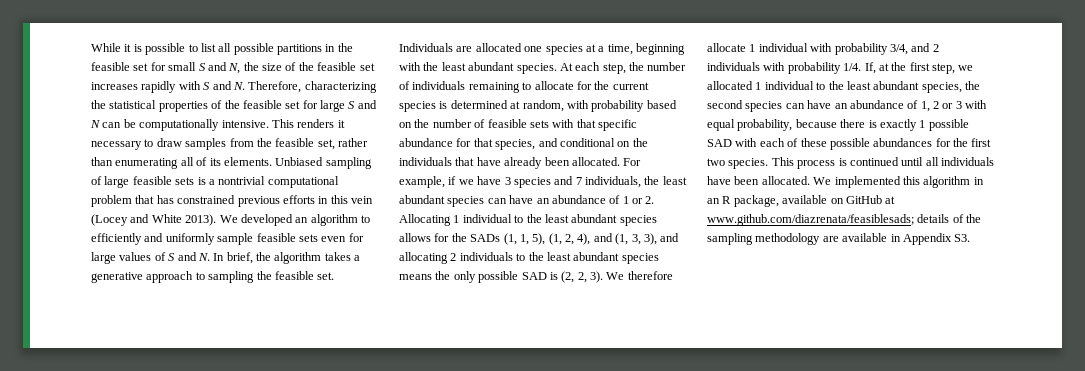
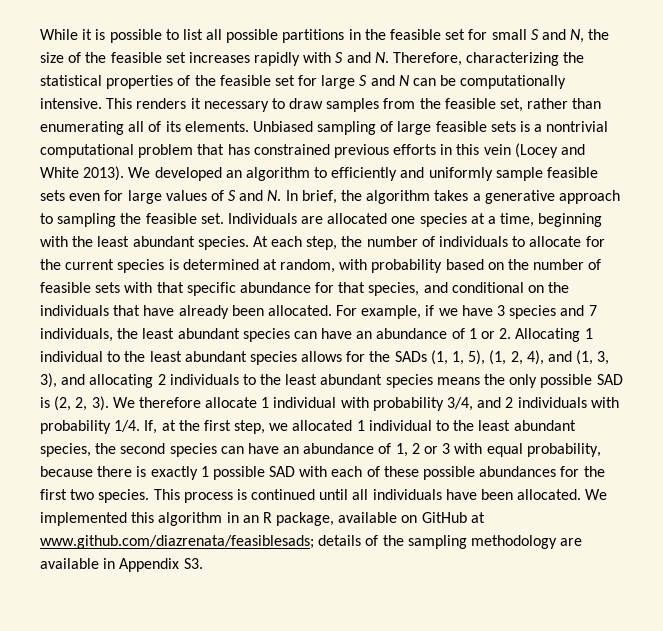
- At each step, the number of individuals remaining to allocate for the current species is determined at random, with probability based on the number of feasible sets with that specific abundance for that species, and conditional on the individuals that have already been allocated.
+ At each step, the number of individuals to allocate for the current species is determined at random, with probability based on the number of feasible sets with that specific abundance for that species, and conditional on the individuals that have already been allocated.

